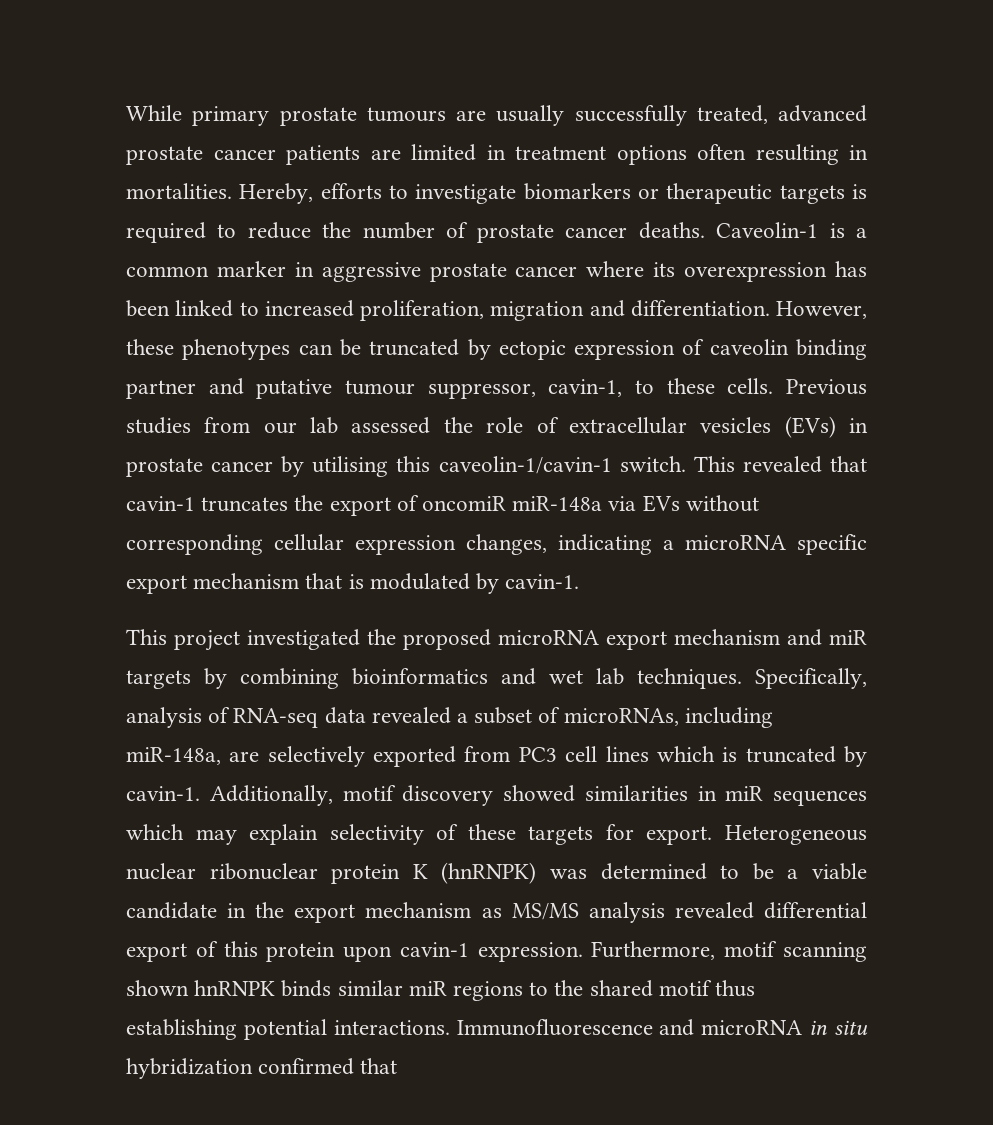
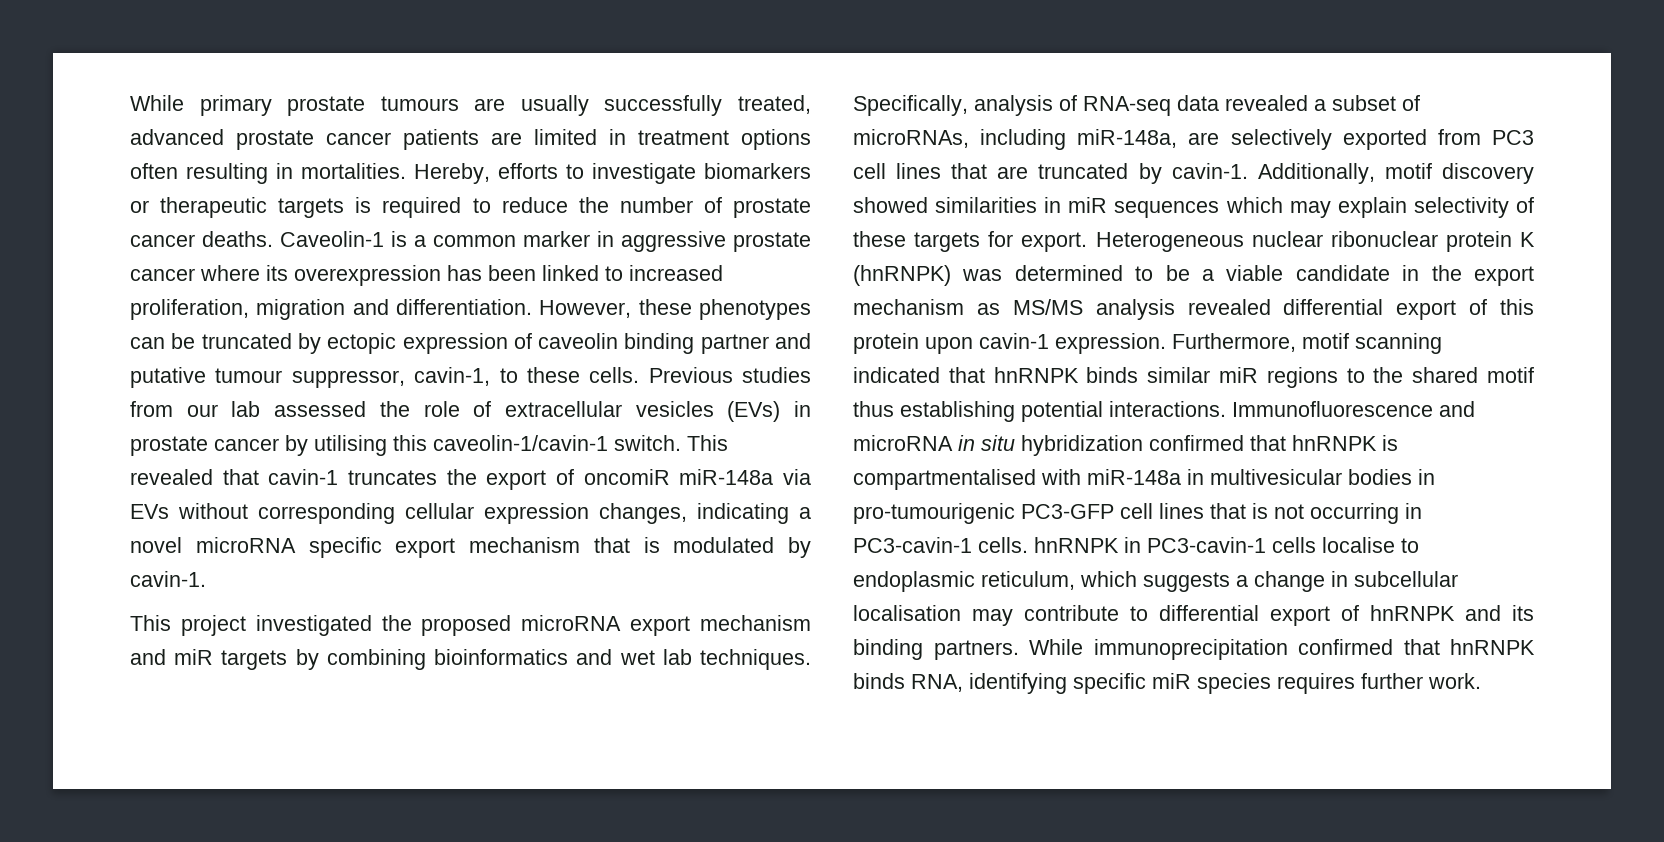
- This revealed that cavin-1 truncates the export of oncomiR miR-148a via EVs without corresponding cellular expression changes, indicating a microRNA specific export mechanism that is modulated by cavin-1.
+ This revealed that cavin-1 truncates the export of oncomiR miR-148a via EVs without corresponding cellular expression changes, indicating a novel microRNA specific export mechanism that is modulated by cavin-1.
- Specifically, analysis of RNA-seq data revealed a subset of microRNAs, including miR-148a, are selectively exported from PC3 cell lines which is truncated by cavin-1.
+ Specifically, analysis of RNA-seq data revealed a subset of microRNAs, including miR-148a, are selectively exported from PC3 cell lines that are truncated by cavin-1.
- Furthermore, motif scanning shown hnRNPK binds similar miR regions to the shared motif thus establishing potential interactions.
+ Furthermore, motif scanning indicated that hnRNPK binds similar miR regions to the shared motif thus establishing potential interactions.
- Immunofluorescence and microRNA in situ hybridization confirmed that
+ Immunofluorescence and microRNA in situ hybridization confirmed that hnRNPK is compartmentalised with miR-148a in multivesicular bodies in pro-tumourigenic PC3-GFP cell lines that is not occurring in PC3-cavin-1 cells. hnRNPK in PC3-cavin-1 cells localise to endoplasmic reticulum, which suggests a change in subcellular localisation may contribute to differential export of hnRNPK and its binding partners. While immunoprecipitation confirmed that hnRNPK binds RNA, identifying specific miR species requires further work.

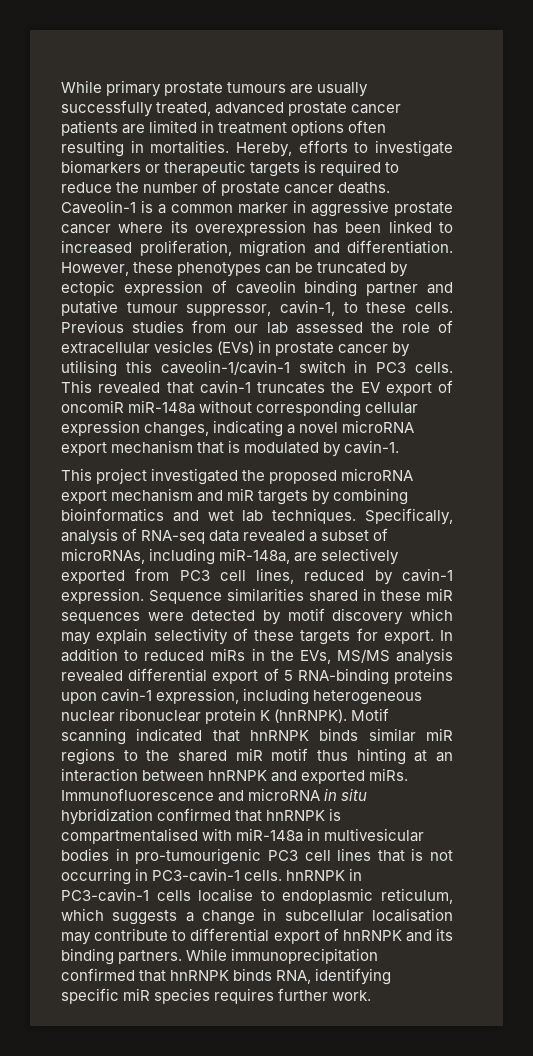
- Previous studies from our lab assessed the role of extracellular vesicles (EVs) in prostate cancer by utilising this caveolin-1/cavin-1 switch.
+ Previous studies from our lab assessed the role of extracellular vesicles (EVs) in prostate cancer by utilising this caveolin-1/cavin-1 switch in PC3 cells.
- This revealed that cavin-1 truncates the export of oncomiR miR-148a via EVs without corresponding cellular expression changes, indicating a novel microRNA specific export mechanism that is modulated by cavin-1.
+ This revealed that cavin-1 truncates the EV export of oncomiR miR-148a without corresponding cellular expression changes, indicating a novel microRNA export mechanism that is modulated by cavin-1.
- Specifically, analysis of RNA-seq data revealed a subset of microRNAs, including miR-148a, are selectively exported from PC3 cell lines that are truncated by cavin-1. Additionally, motif discovery showed similarities in miR sequences which may explain selectivity of these targets for export.
+ Specifically, analysis of RNA-seq data revealed a subset of microRNAs, including miR-148a, are selectively exported from PC3 cell lines, reduced by cavin-1 expression. Sequence similarities shared in these miR sequences were detected by motif discovery which may explain selectivity of these targets for export.
- Heterogeneous nuclear ribonuclear protein K (hnRNPK) was determined to be a viable candidate in the export mechanism as MS/MS analysis revealed differential export of this protein upon cavin-1 expression. Furthermore, motif scanning indicated that hnRNPK binds similar miR regions to the shared motif thus establishing potential interactions.
+ In addition to reduced miRs in the EVs, MS/MS analysis revealed differential export of 5 RNA-binding proteins upon cavin-1 expression, including heterogeneous nuclear ribonuclear protein K (hnRNPK). Motif scanning indicated that hnRNPK binds similar miR regions to the shared miR motif thus hinting at an interaction between hnRNPK and exported miRs.
- Immunofluorescence and microRNA in situ hybridization confirmed that hnRNPK is compartmentalised with miR-148a in multivesicular bodies in pro-tumourigenic PC3-GFP cell lines that is not occurring in PC3-cavin-1 cells. hnRNPK in PC3-cavin-1 cells localise to endoplasmic reticulum, which suggests a change in subcellular localisation may contribute to differential export of hnRNPK and its binding partners.
+ Immunofluorescence and microRNA in situ hybridization confirmed that hnRNPK is compartmentalised with miR-148a in multivesicular bodies in pro-tumourigenic PC3 cell lines that is not occurring in PC3-cavin-1 cells. hnRNPK in PC3-cavin-1 cells localise to endoplasmic reticulum, which suggests a change in subcellular localisation may contribute to differential export of hnRNPK and its binding partners.

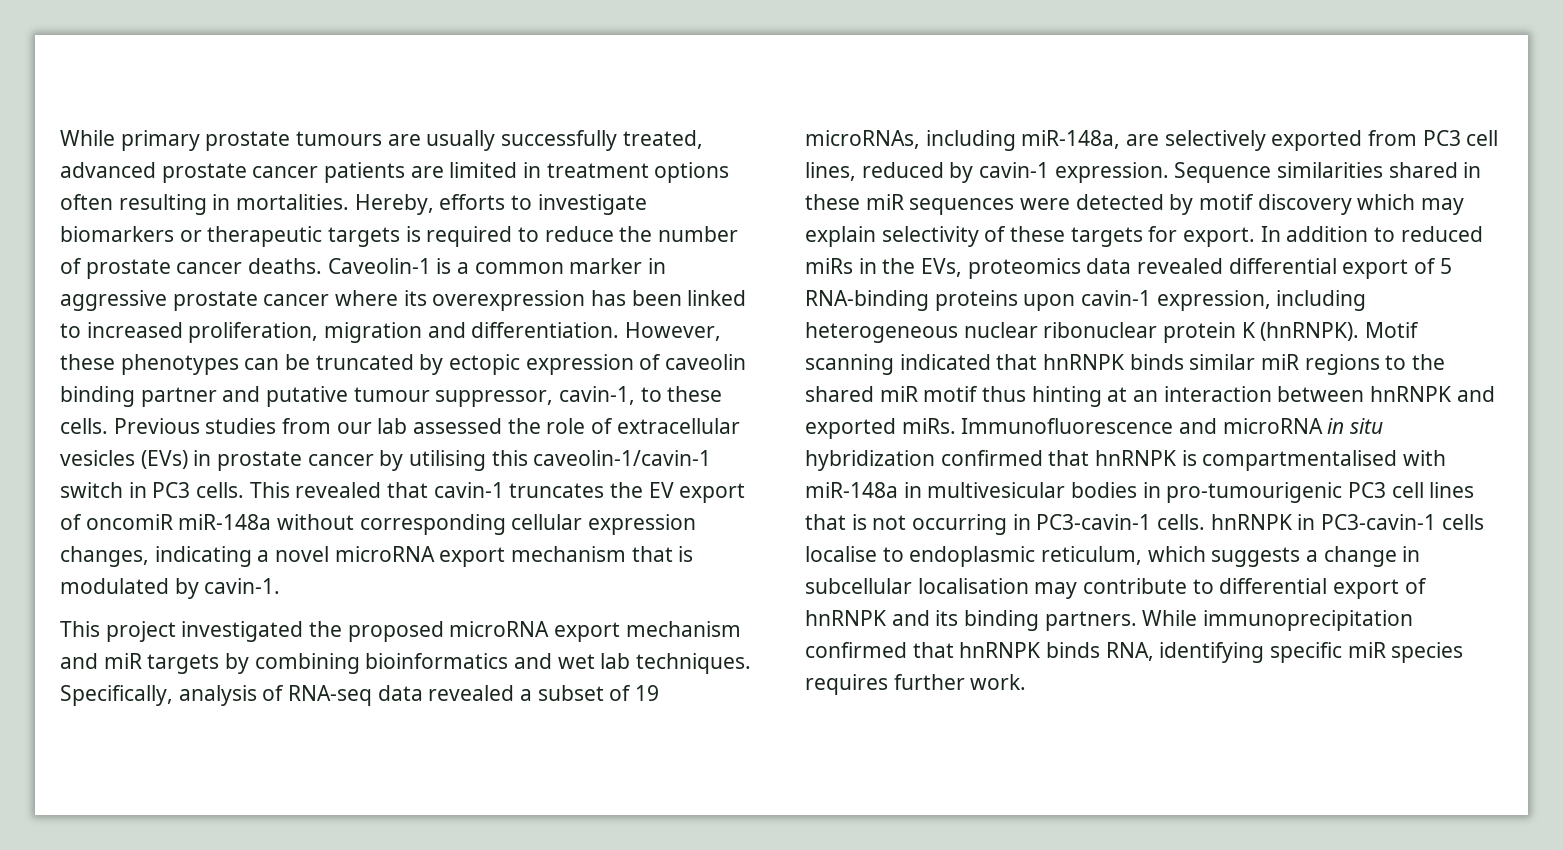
- Specifically, analysis of RNA-seq data revealed a subset of microRNAs, including miR-148a, are selectively exported from PC3 cell lines, reduced by cavin-1 expression.
+ Specifically, analysis of RNA-seq data revealed a subset of 19 microRNAs, including miR-148a, are selectively exported from PC3 cell lines, reduced by cavin-1 expression.
- In addition to reduced miRs in the EVs, MS/MS analysis revealed differential export of 5 RNA-binding proteins upon cavin-1 expression, including heterogeneous nuclear ribonuclear protein K (hnRNPK).
+ In addition to reduced miRs in the EVs, proteomics data revealed differential export of 5 RNA-binding proteins upon cavin-1 expression, including heterogeneous nuclear ribonuclear protein K (hnRNPK).

